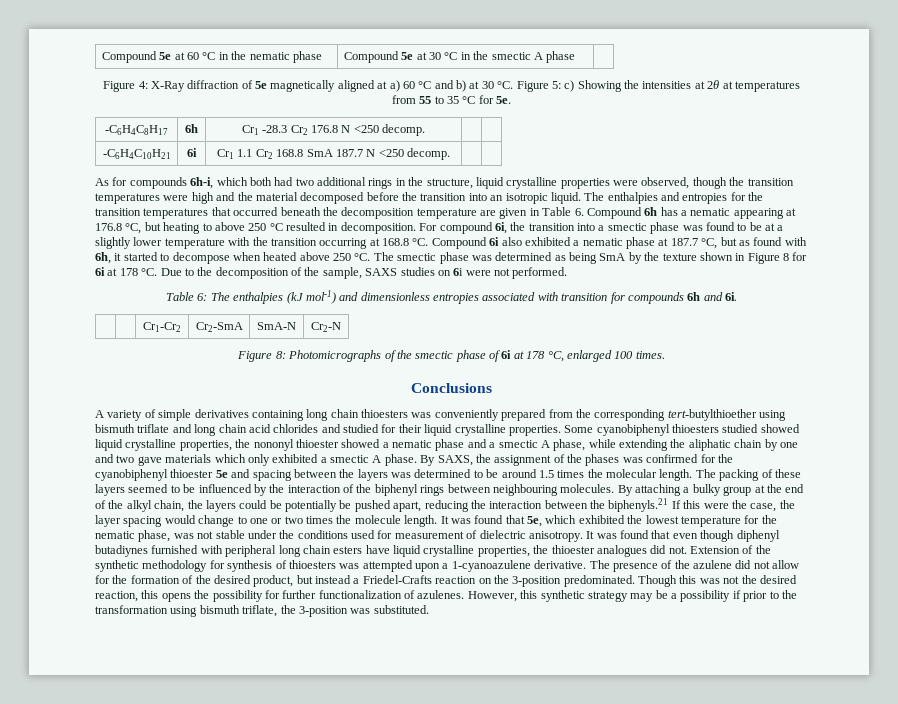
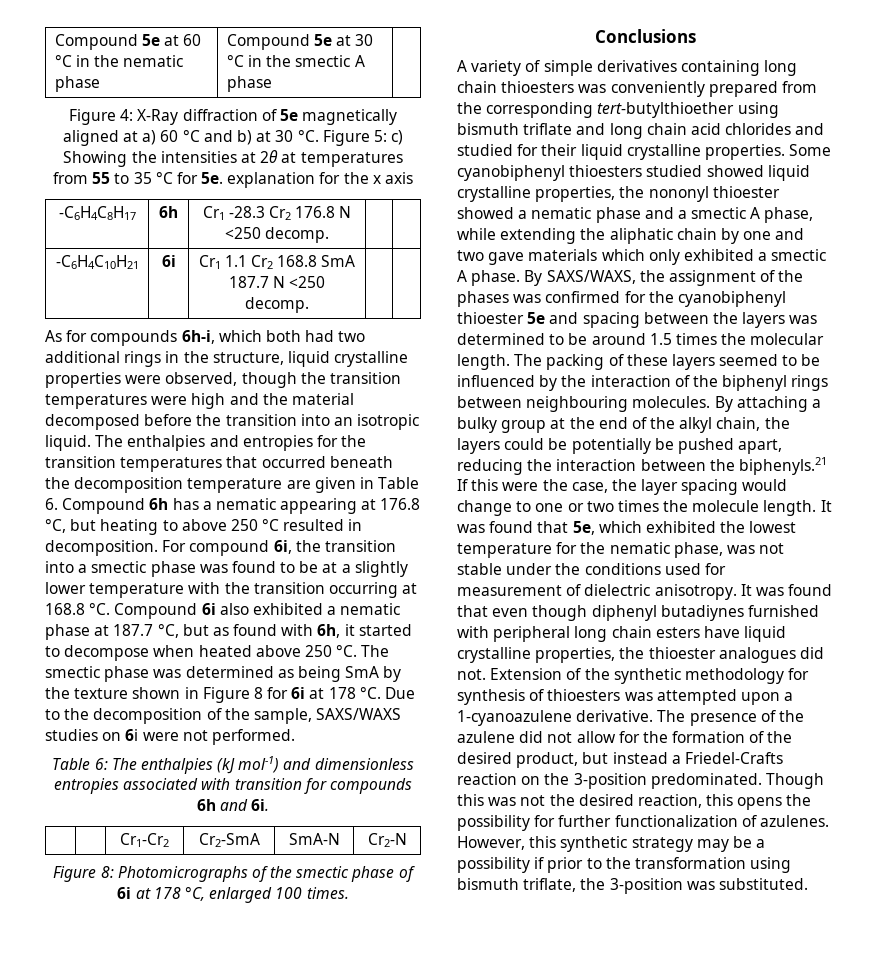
- Figure 5: c) Showing the intensities at 2θ at temperatures from 55 to 35 °C for 5e.
+ Figure 5: c) Showing the intensities at 2θ at temperatures from 55 to 35 °C for 5e. explanation for the x axis
- Due to the decomposition of the sample, SAXS studies on 6i were not performed.
+ Due to the decomposition of the sample, SAXS/WAXS studies on 6i were not performed.
- By SAXS, the assignment of the phases was confirmed for the cyanobiphenyl thioester 5e and spacing between the layers was determined to be around 1.5 times the molecular length.
+ By SAXS/WAXS, the assignment of the phases was confirmed for the cyanobiphenyl thioester 5e and spacing between the layers was determined to be around 1.5 times the molecular length.

